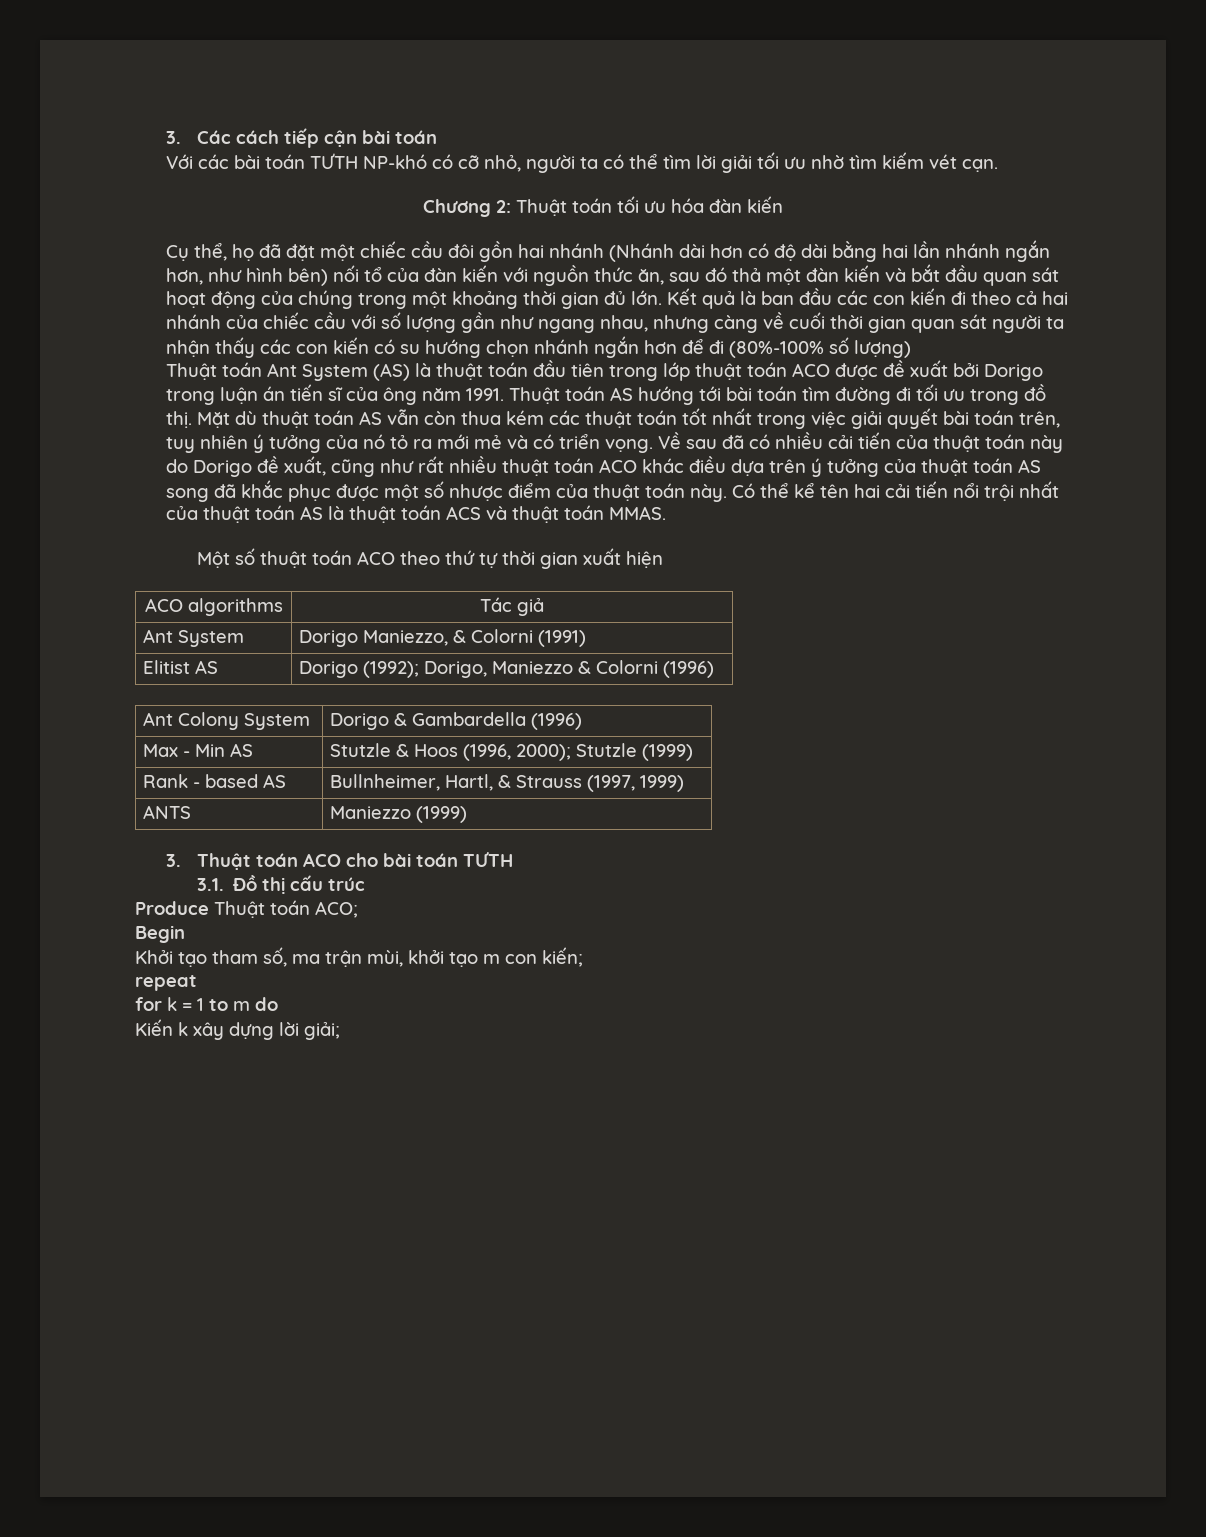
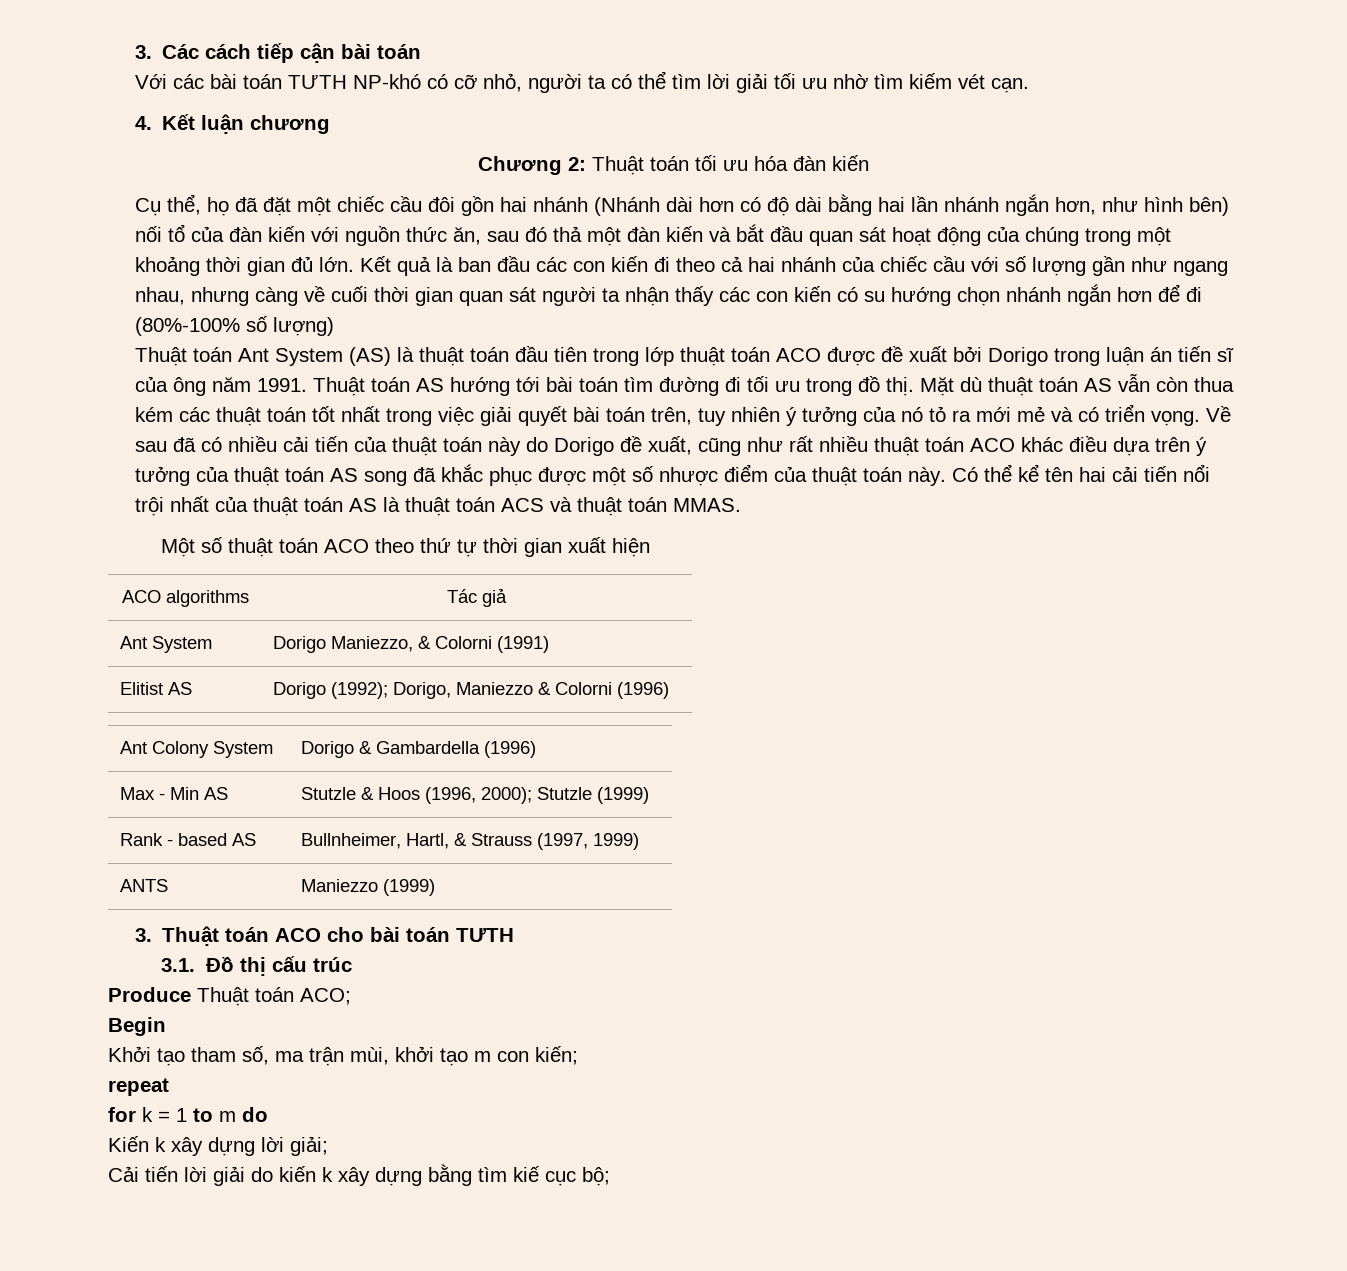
+ 4. Kết luận chương
+ Cải tiến lời giải do kiến k xây dựng bằng tìm kiế cục bộ;

